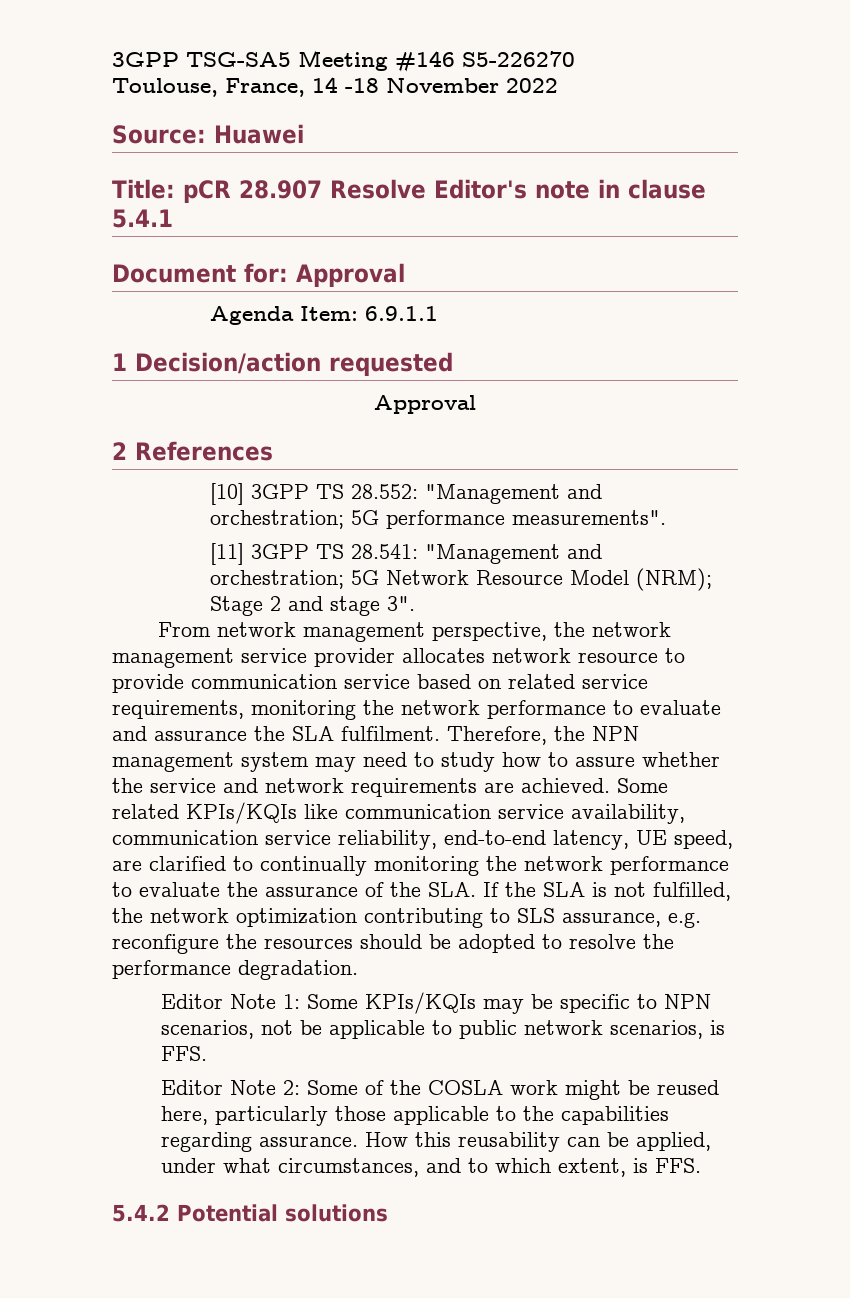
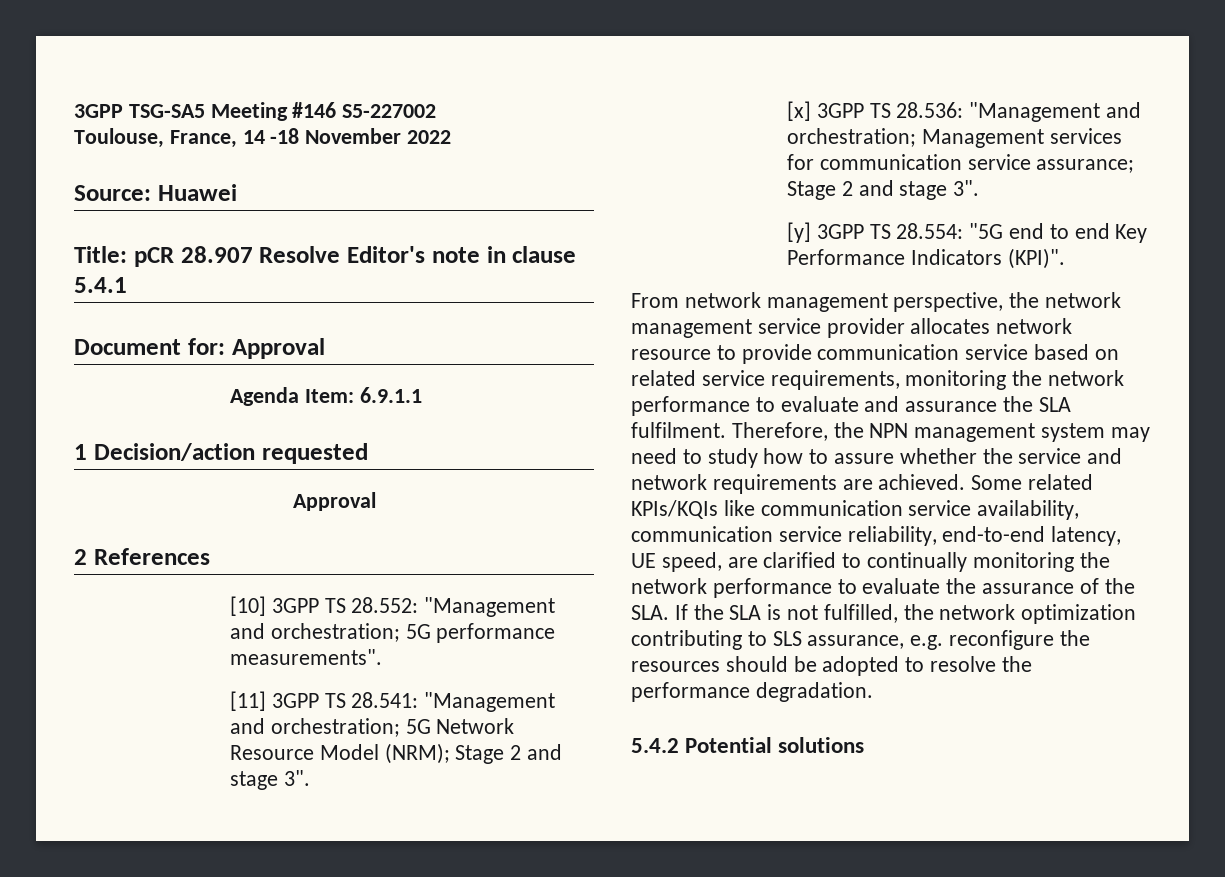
- 3GPP TSG-SA5 Meeting #146 S5-226270
+ 3GPP TSG-SA5 Meeting #146 S5-227002
+ [x] 3GPP TS 28.536: "Management and orchestration; Management services for communication service assurance; Stage 2 and stage 3".
+ [y] 3GPP TS 28.554: "5G end to end Key Performance Indicators (KPI)".
- Editor Note 1: Some KPIs/KQIs may be specific to NPN scenarios, not be applicable to public network scenarios, is FFS.
- Editor Note 2: Some of the COSLA work might be reused here, particularly those applicable to the capabilities regarding assurance. How this reusability can be applied, under what circumstances, and to which extent, is FFS.

